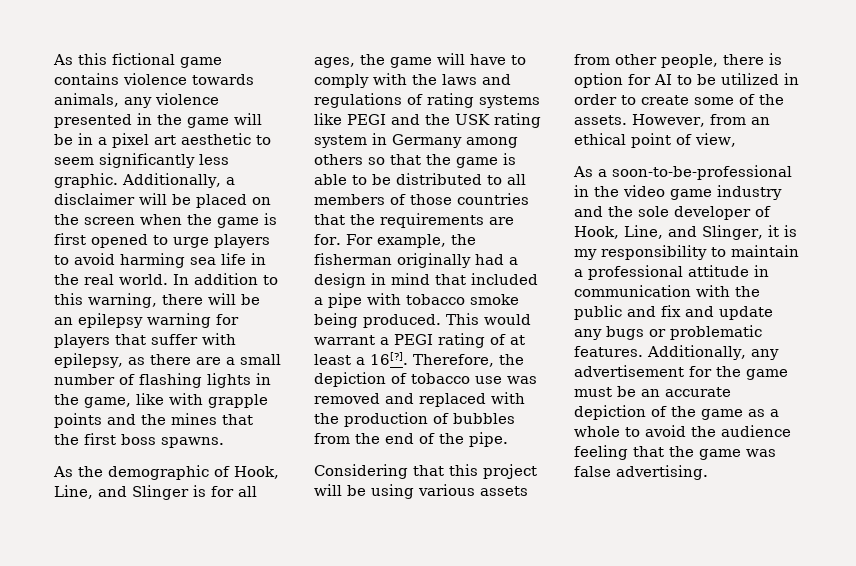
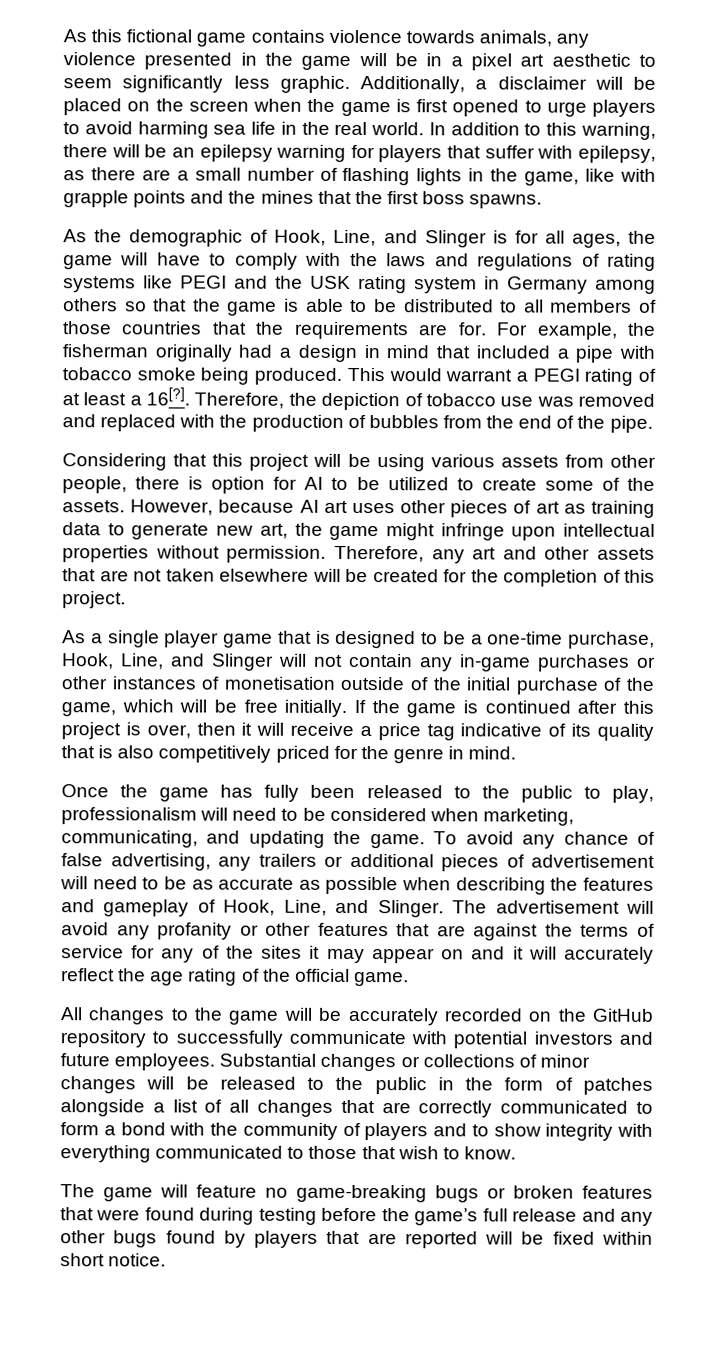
- Considering that this project will be using various assets from other people, there is option for AI to be utilized in order to create some of the assets.
+ Considering that this project will be using various assets from other people, there is option for AI to be utilized to create some of the assets.
- However, from an ethical point of view,
- As a soon-to-be-professional in the video game industry and the sole developer of Hook, Line, and Slinger, it is my responsibility to maintain a professional attitude in communication with the public and fix and update any bugs or problematic features. Additionally, any advertisement for the game must be an accurate depiction of the game as a whole to avoid the audience feeling that the game was false advertising.
+ However, because AI art uses other pieces of art as training data to generate new art, the game might infringe upon intellectual properties without permission. Therefore, any art and other assets that are not taken elsewhere will be created for the completion of this project.
+ As a single player game that is designed to be a one-time purchase, Hook, Line, and Slinger will not contain any in-game purchases or other instances of monetisation outside of the initial purchase of the game, which will be free initially. If the game is continued after this project is over, then it will receive a price tag indicative of its quality that is also competitively priced for the genre in mind.
+ Once the game has fully been released to the public to play, professionalism will need to be considered when marketing, communicating, and updating the game. To avoid any chance of false advertising, any trailers or additional pieces of advertisement will need to be as accurate as possible when describing the features and gameplay of Hook, Line, and Slinger. The advertisement will avoid any profanity or other features that are against the terms of service for any of the sites it may appear on and it will accurately reflect the age rating of the official game.
+ All changes to the game will be accurately recorded on the GitHub repository to successfully communicate with potential investors and future employees. Substantial changes or collections of minor changes will be released to the public in the form of patches alongside a list of all changes that are correctly communicated to form a bond with the community of players and to show integrity with everything communicated to those that wish to know.
+ The game will feature no game-breaking bugs or broken features that were found during testing before the game’s full release and any other bugs found by players that are reported will be fixed within short notice.

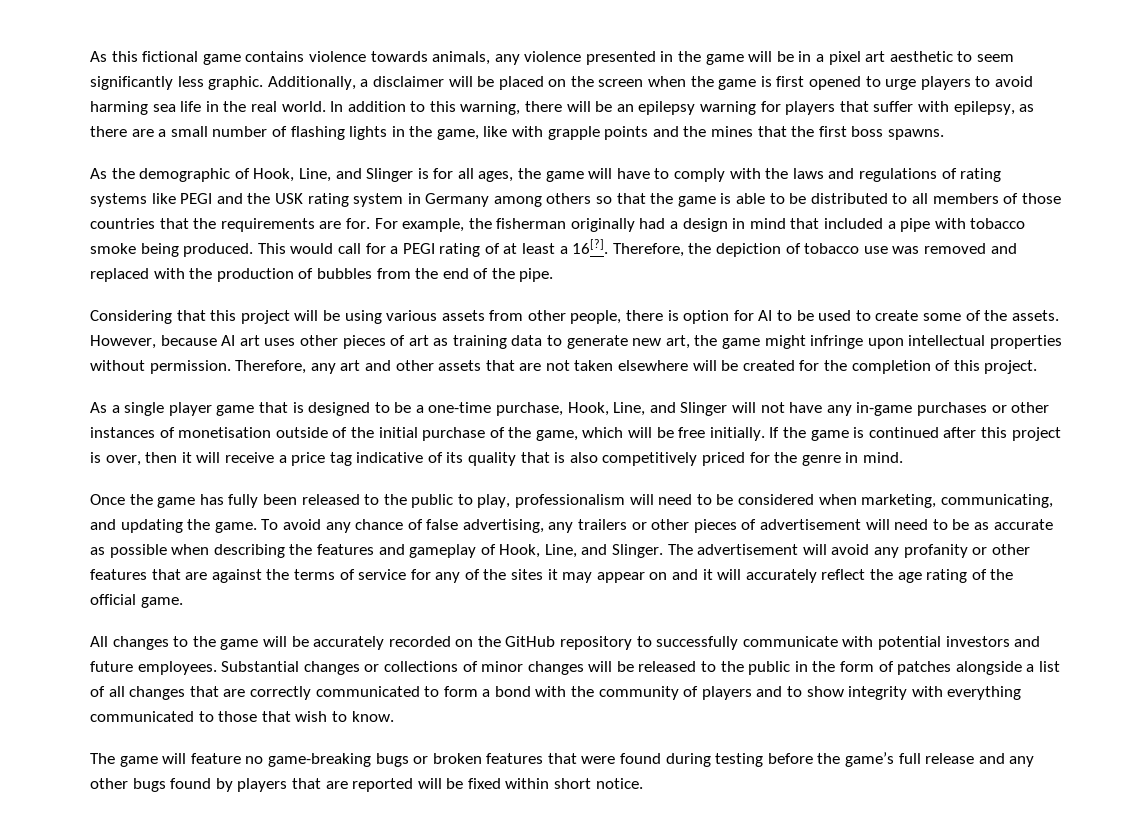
- This would warrant a PEGI rating of at least a 16[?].
+ This would call for a PEGI rating of at least a 16[?].
- Considering that this project will be using various assets from other people, there is option for AI to be utilized to create some of the assets.
+ Considering that this project will be using various assets from other people, there is option for AI to be used to create some of the assets.
- As a single player game that is designed to be a one-time purchase, Hook, Line, and Slinger will not contain any in-game purchases or other instances of monetisation outside of the initial purchase of the game, which will be free initially.
+ As a single player game that is designed to be a one-time purchase, Hook, Line, and Slinger will not have any in-game purchases or other instances of monetisation outside of the initial purchase of the game, which will be free initially.
- To avoid any chance of false advertising, any trailers or additional pieces of advertisement will need to be as accurate as possible when describing the features and gameplay of Hook, Line, and Slinger.
+ To avoid any chance of false advertising, any trailers or other pieces of advertisement will need to be as accurate as possible when describing the features and gameplay of Hook, Line, and Slinger.

